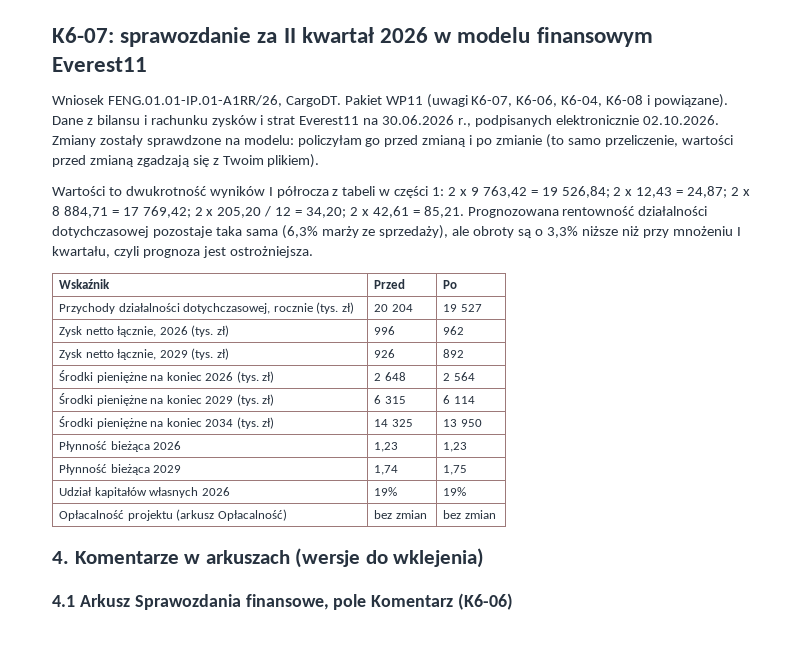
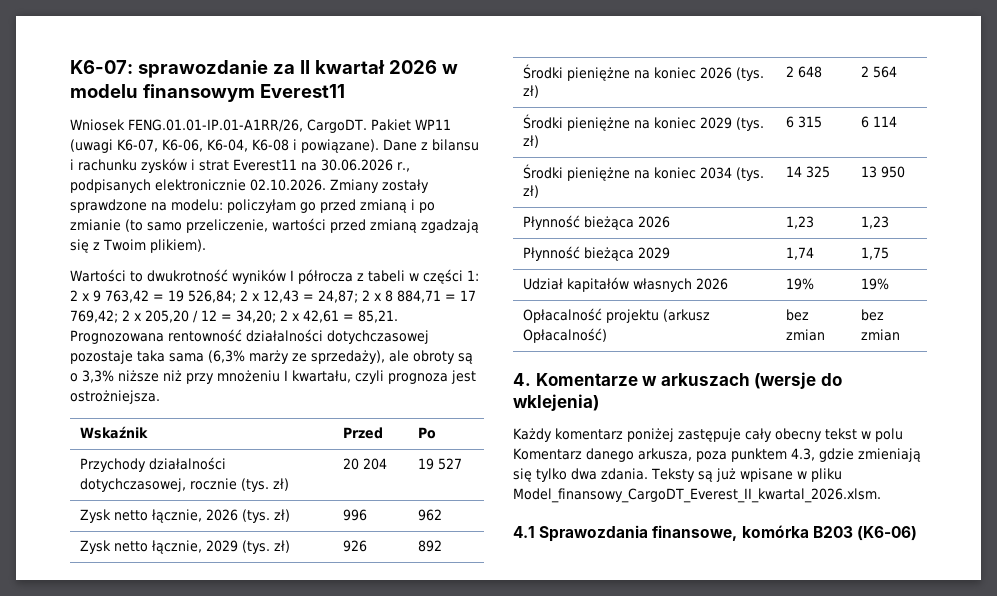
+ Każdy komentarz poniżej zastępuje cały obecny tekst w polu Komentarz danego arkusza, poza punktem 4.3, gdzie zmieniają się tylko dwa zdania. Teksty są już wpisane w pliku Model_finansowy_CargoDT_Everest_II_kwartal_2026.xlsm.
- 4.1 Arkusz Sprawozdania finansowe, pole Komentarz (K6-06)
+ 4.1 Sprawozdania finansowe, komórka B203 (K6-06)

